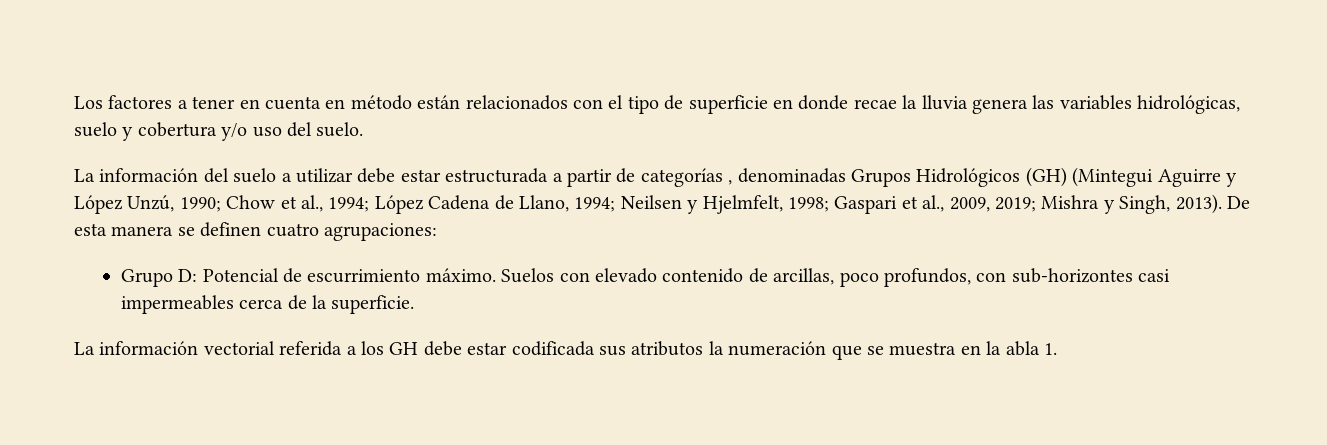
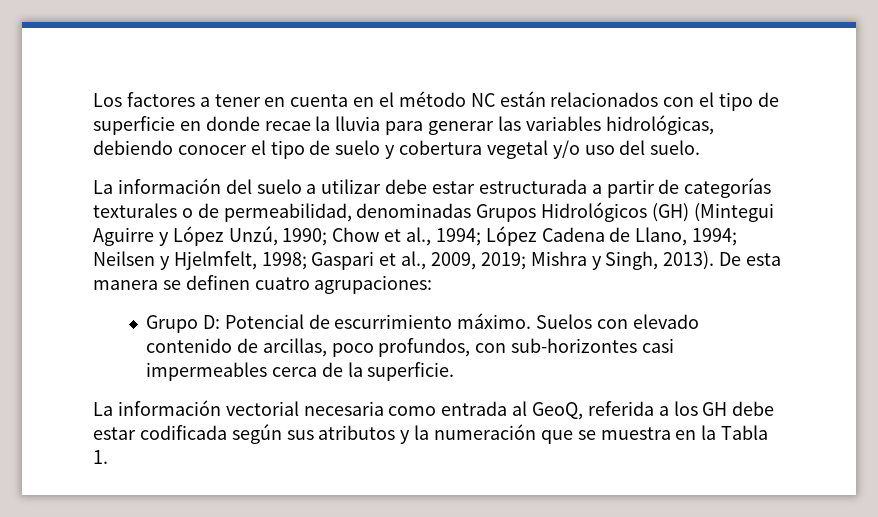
- Los factores a tener en cuenta en método están relacionados con el tipo de superficie en donde recae la lluvia genera las variables hidrológicas, suelo y cobertura y/o uso del suelo.
+ Los factores a tener en cuenta en el método NC están relacionados con el tipo de superficie en donde recae la lluvia para generar las variables hidrológicas, debiendo conocer el tipo de suelo y cobertura vegetal y/o uso del suelo.
- La información del suelo a utilizar debe estar estructurada a partir de categorías , denominadas Grupos Hidrológicos (GH) (Mintegui Aguirre y López Unzú, 1990; Chow et al., 1994; López Cadena de Llano, 1994; Neilsen y Hjelmfelt, 1998; Gaspari et al., 2009, 2019; Mishra y Singh, 2013).
+ La información del suelo a utilizar debe estar estructurada a partir de categorías texturales o de permeabilidad, denominadas Grupos Hidrológicos (GH) (Mintegui Aguirre y López Unzú, 1990; Chow et al., 1994; López Cadena de Llano, 1994; Neilsen y Hjelmfelt, 1998; Gaspari et al., 2009, 2019; Mishra y Singh, 2013).
- La información vectorial referida a los GH debe estar codificada sus atributos la numeración que se muestra en la abla 1.
+ La información vectorial necesaria como entrada al GeoQ, referida a los GH debe estar codificada según sus atributos y la numeración que se muestra en la Tabla 1.

